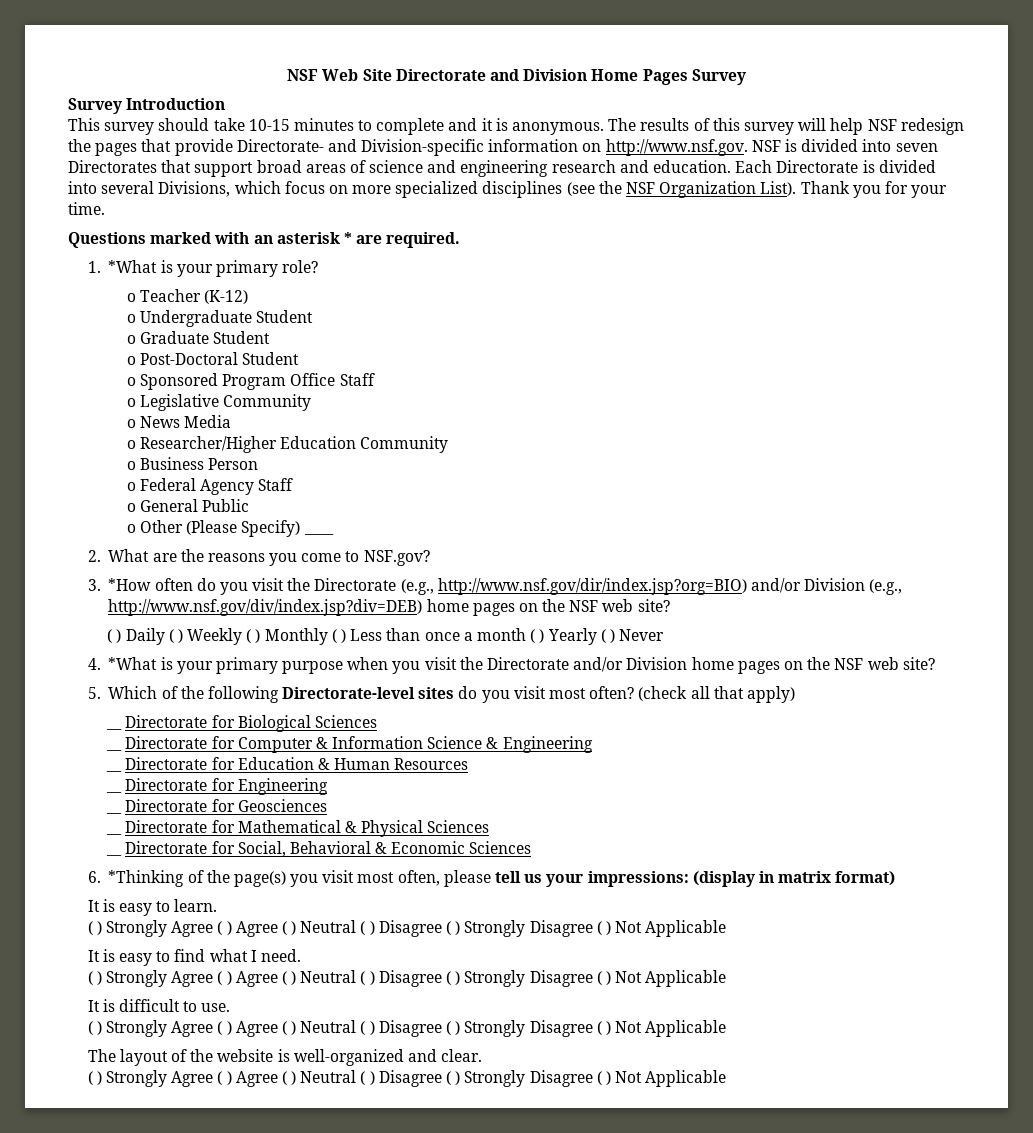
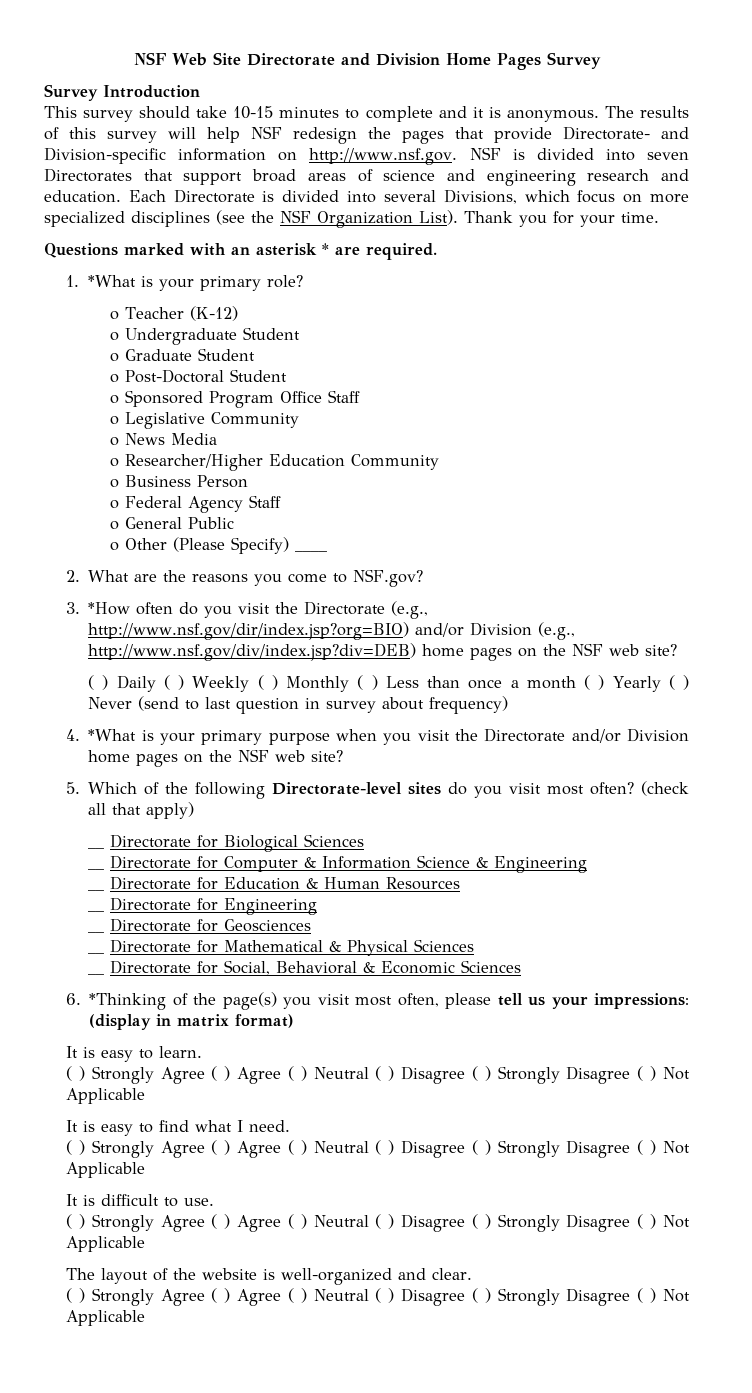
- ( ) Daily ( ) Weekly ( ) Monthly ( ) Less than once a month ( ) Yearly ( ) Never
+ ( ) Daily ( ) Weekly ( ) Monthly ( ) Less than once a month ( ) Yearly ( ) Never (send to last question in survey about frequency)

